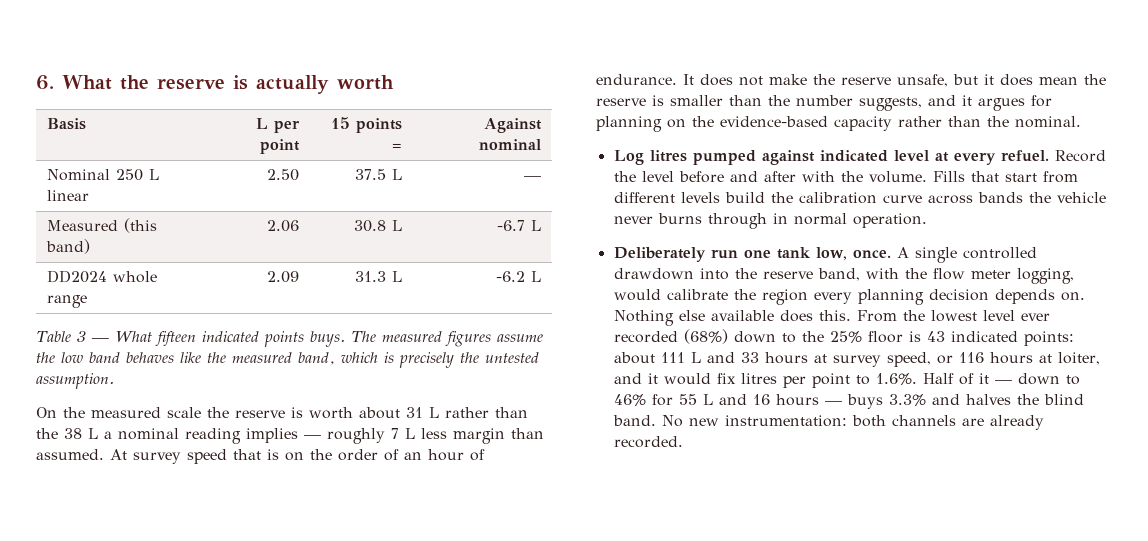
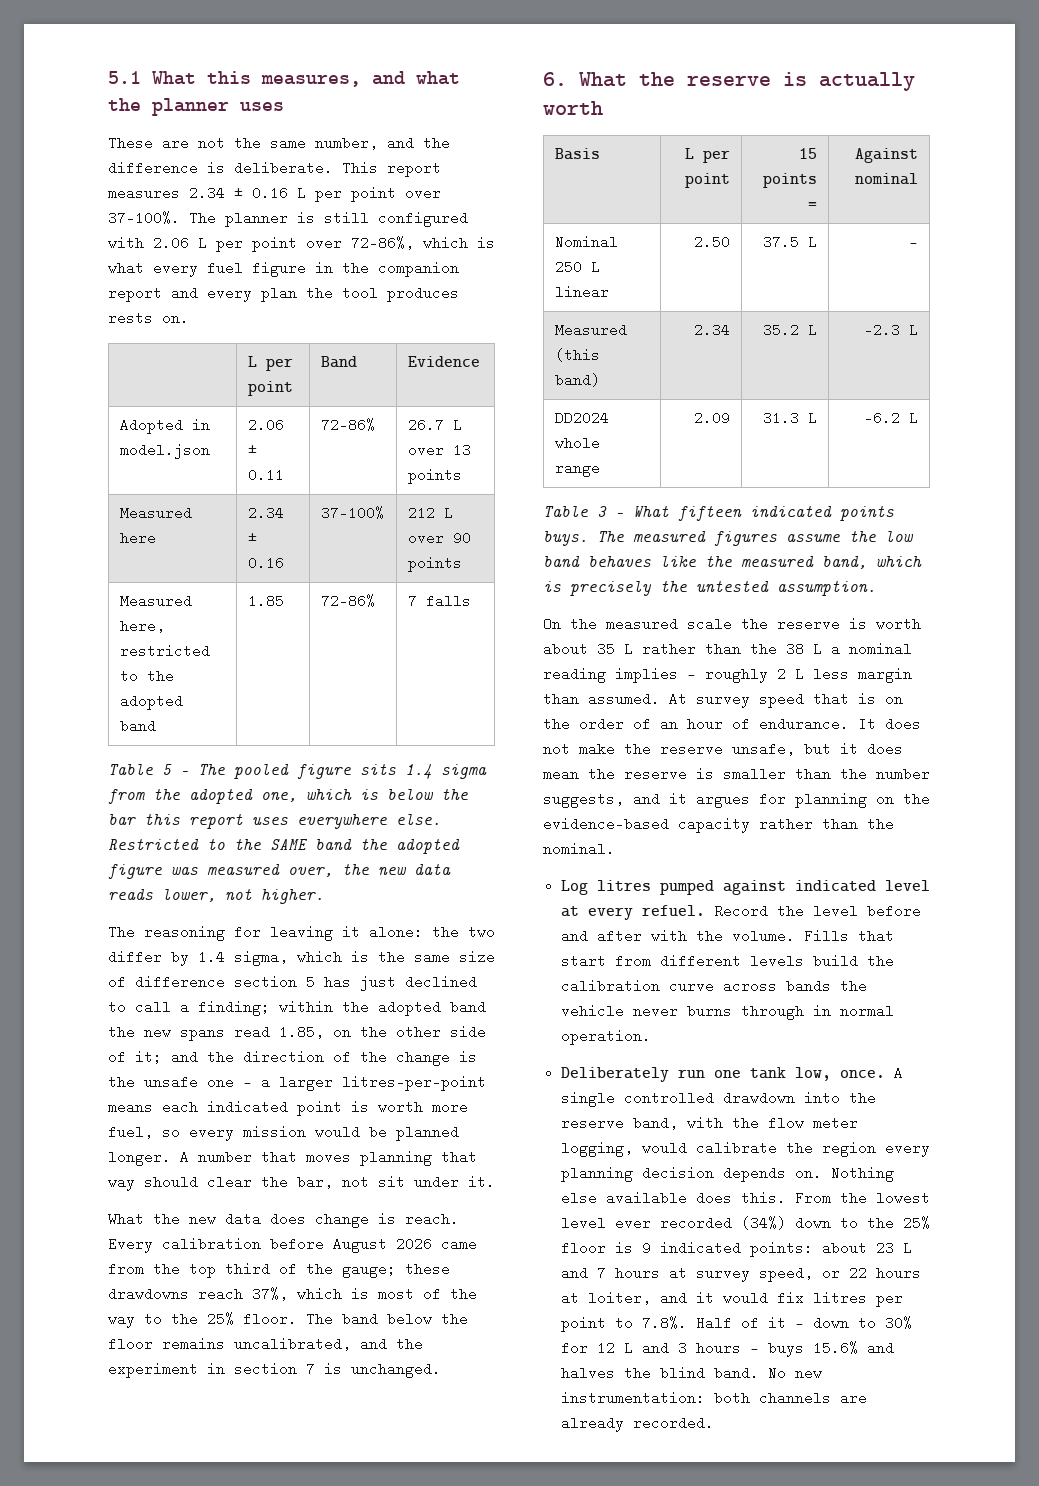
+ 5.1 What this measures, and what the planner uses
+ These are not the same number, and the difference is deliberate. This report measures 2.34 ± 0.16 L per point over 37–100%. The planner is still configured with 2.06 L per point over 72–86%, which is what every fuel figure in the companion report and every plan the tool produces rests on.
+ | L per point | Band | Evidence
+ Adopted in model.json | 2.06 ± 0.11 | 72–86% | 26.7 L over 13 points
+ Measured here | 2.34 ± 0.16 | 37–100% | 212 L over 90 points
+ Measured here, restricted to the adopted band | 1.85 | 72–86% | 7 falls
+ Table 5 — The pooled figure sits 1.4 sigma from the adopted one, which is below the bar this report uses everywhere else. Restricted to the SAME band the adopted figure was measured over, the new data reads lower, not higher.
+ The reasoning for leaving it alone: the two differ by 1.4 sigma, which is the same size of difference section 5 has just declined to call a finding; within the adopted band the new spans read 1.85, on the other side of it; and the direction of the change is the unsafe one — a larger litres-per-point means each indicated point is worth more fuel, so every mission would be planned longer. A number that moves planning that way should clear the bar, not sit under it.
+ What the new data does change is reach. Every calibration before August 2026 came from the top third of the gauge; these drawdowns reach 37%, which is most of the way to the 25% floor. The band below the floor remains uncalibrated, and the experiment in section 7 is unchanged.
- Measured (this band) | 2.06 | 30.8 L | -6.7 L
+ Measured (this band) | 2.34 | 35.2 L | -2.3 L
- On the measured scale the reserve is worth about 31 L rather than the 38 L a nominal reading implies — roughly 7 L less margin than assumed.
+ On the measured scale the reserve is worth about 35 L rather than the 38 L a nominal reading implies — roughly 2 L less margin than assumed.
- From the lowest level ever recorded (68%) down to the 25% floor is 43 indicated points: about 111 L and 33 hours at survey speed, or 116 hours at loiter, and it would fix litres per point to 1.6%. Half of it — down to 46% for 55 L and 16 hours — buys 3.3% and halves the blind band.
+ From the lowest level ever recorded (34%) down to the 25% floor is 9 indicated points: about 23 L and 7 hours at survey speed, or 22 hours at loiter, and it would fix litres per point to 7.8%. Half of it — down to 30% for 12 L and 3 hours — buys 15.6% and halves the blind band.

